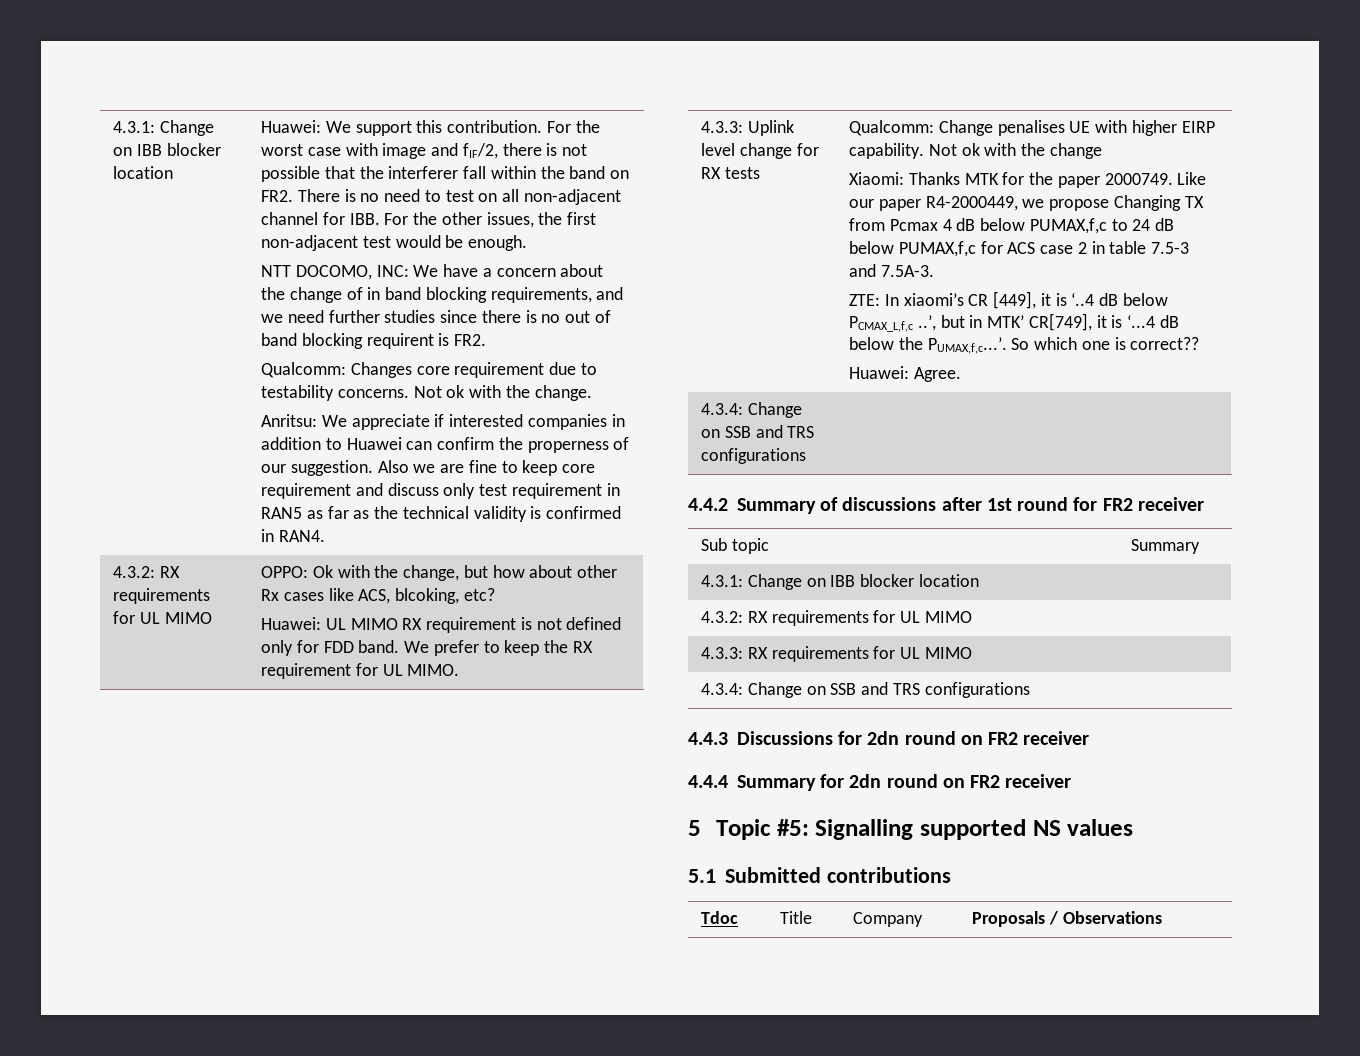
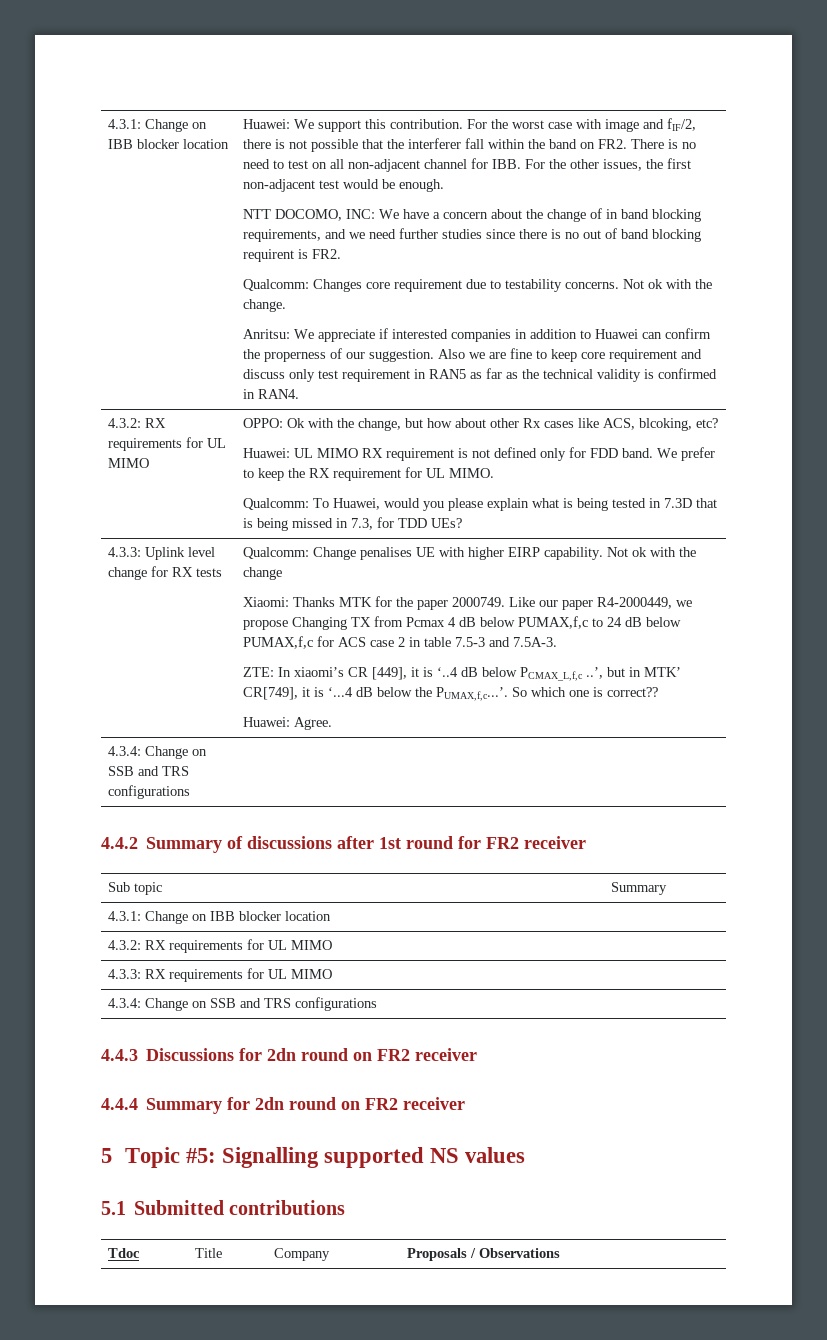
+ Qualcomm: To Huawei, would you please explain what is being tested in 7.3D that is being missed in 7.3, for TDD UEs?

